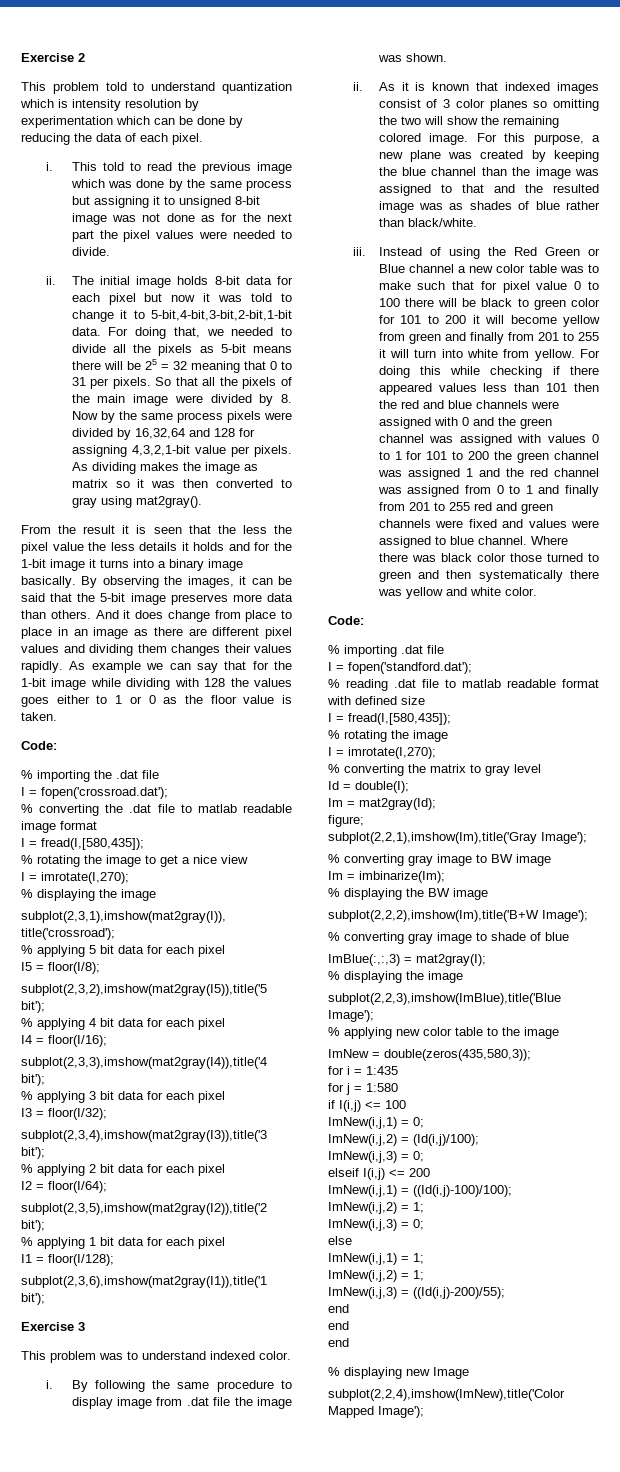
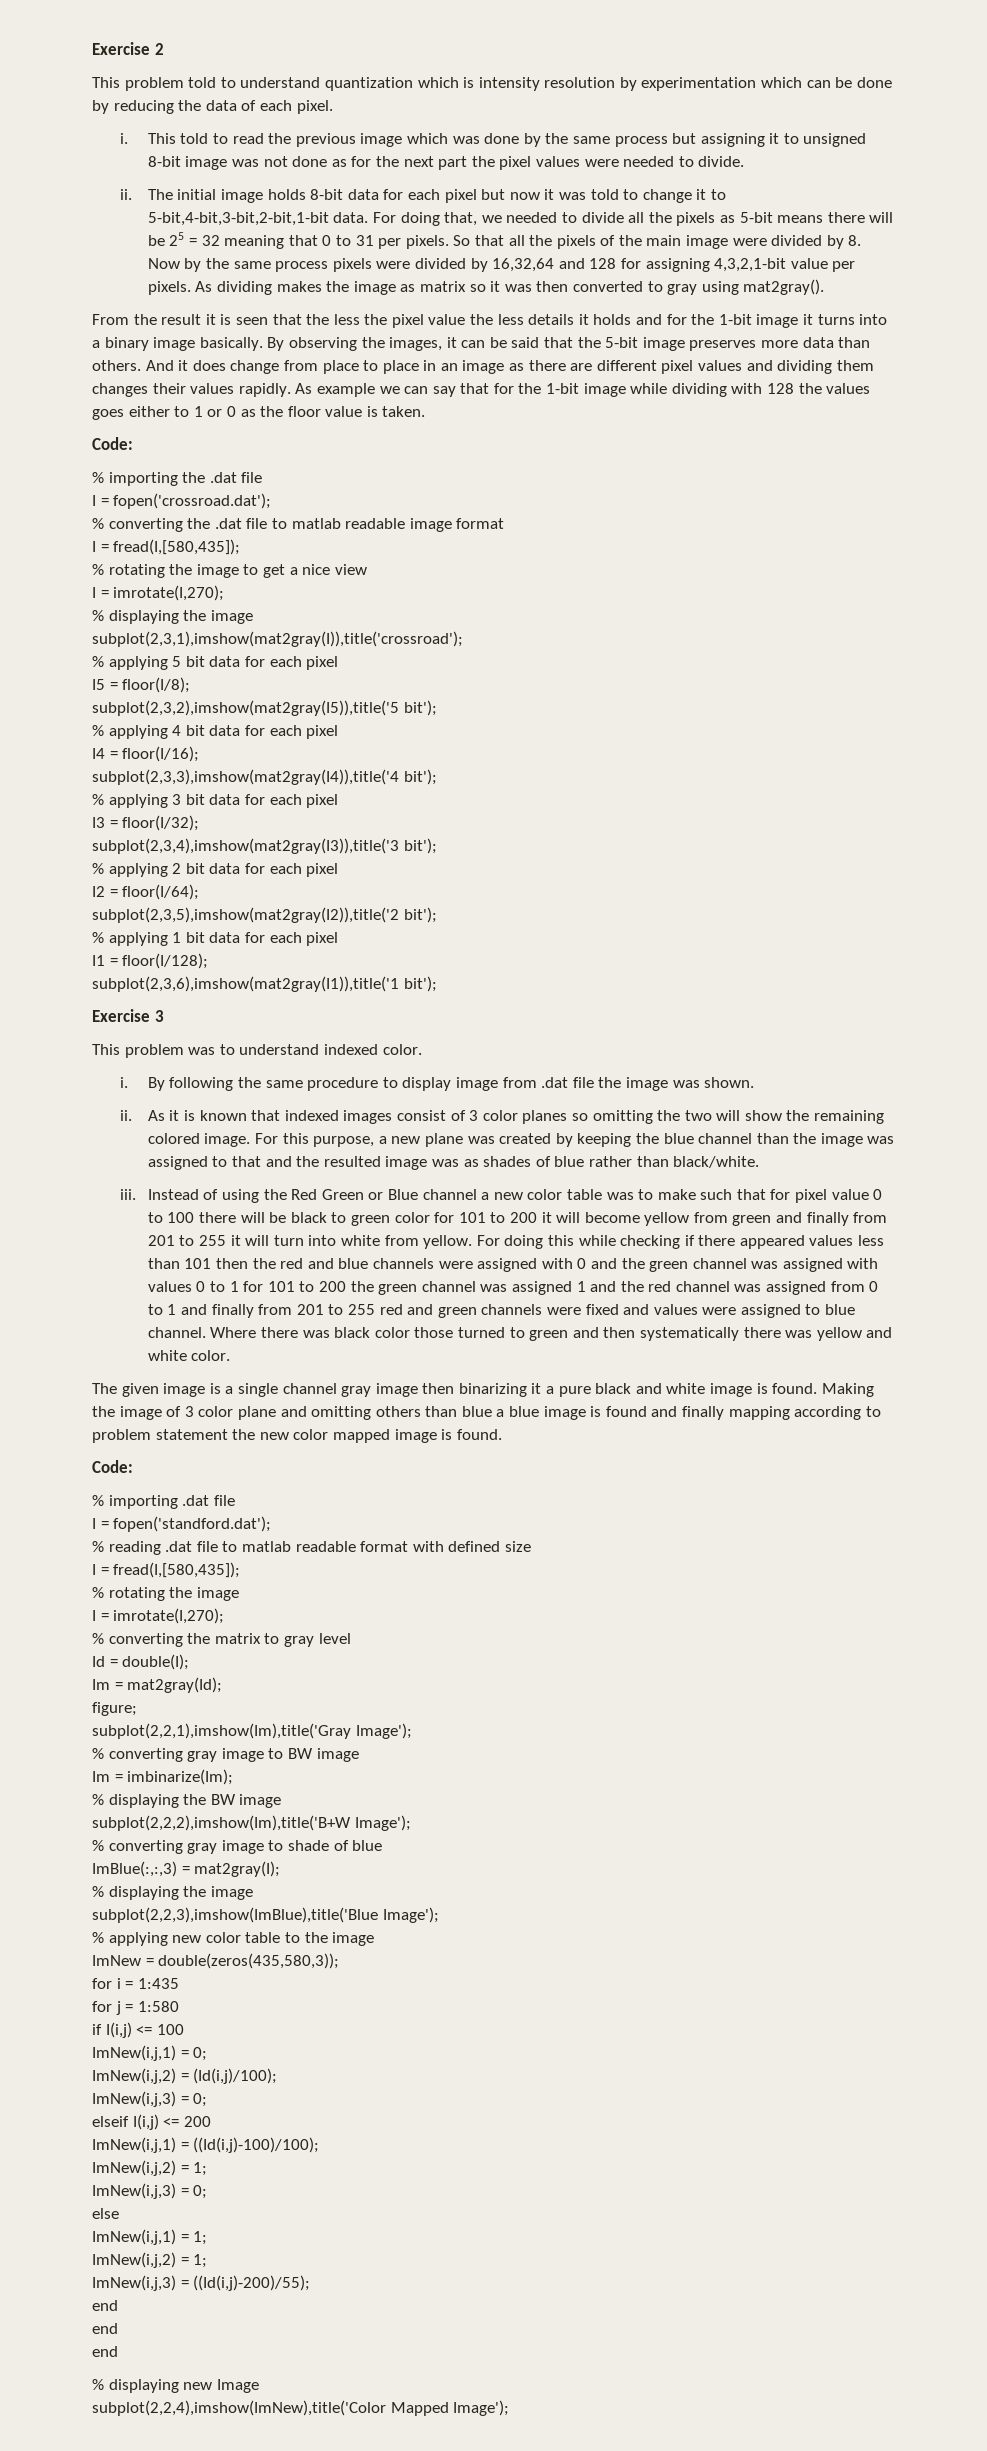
+ The given image is a single channel gray image then binarizing it a pure black and white image is found. Making the image of 3 color plane and omitting others than blue a blue image is found and finally mapping according to problem statement the new color mapped image is found.

